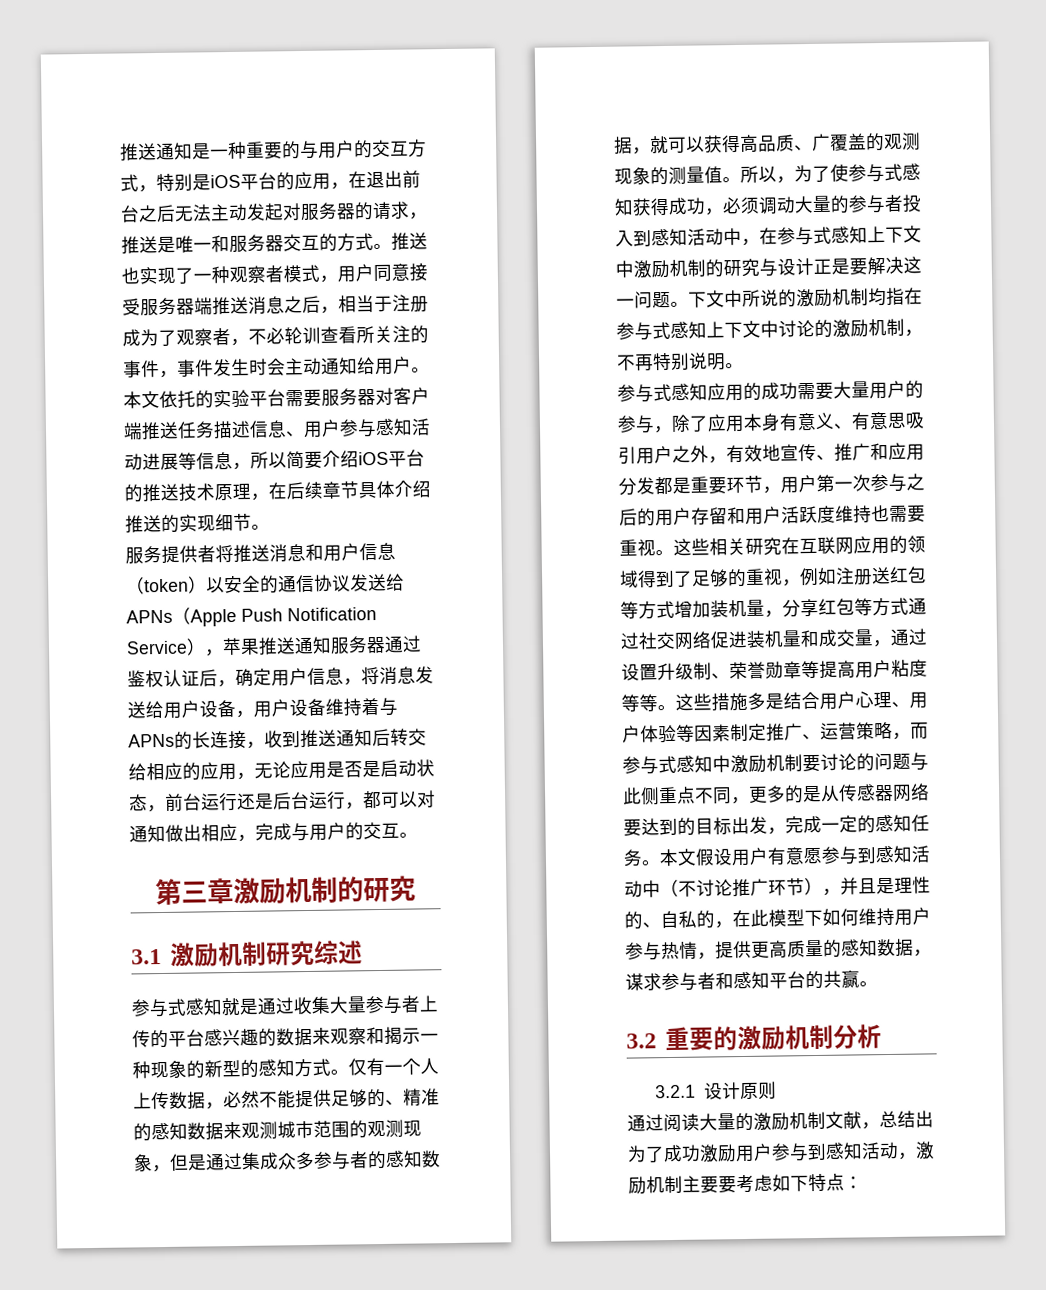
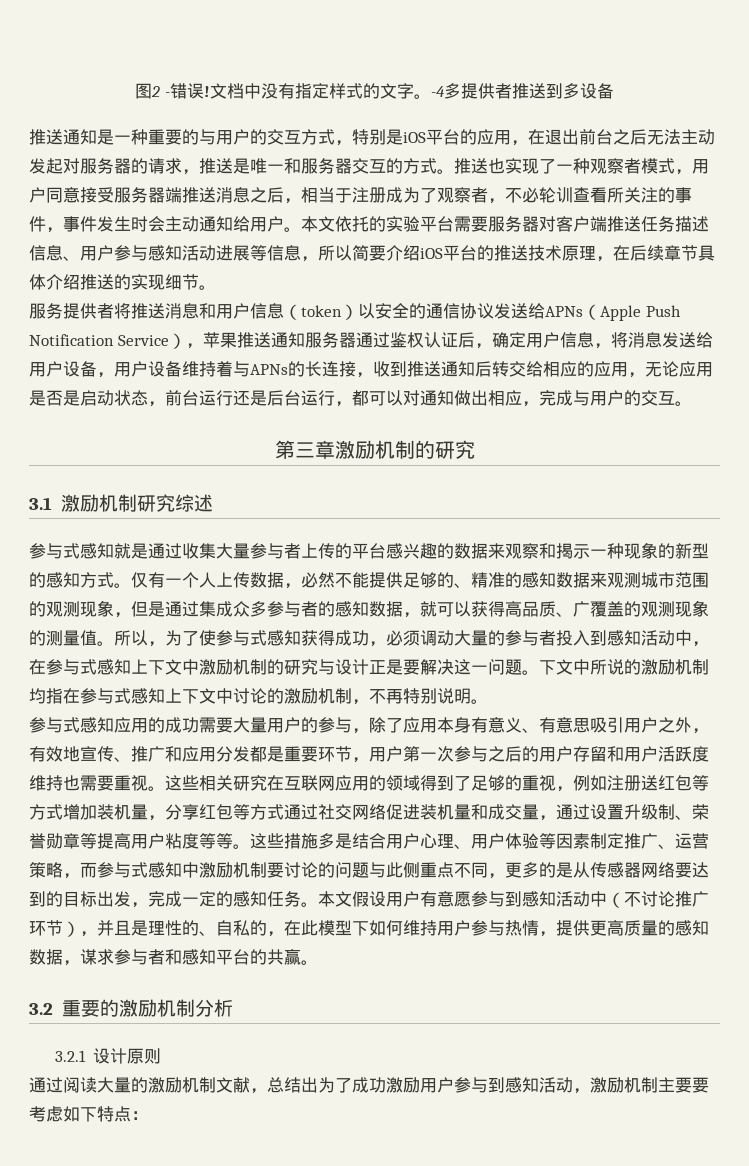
+ 图2 -错误!文档中没有指定样式的文字。-4多提供者推送到多设备

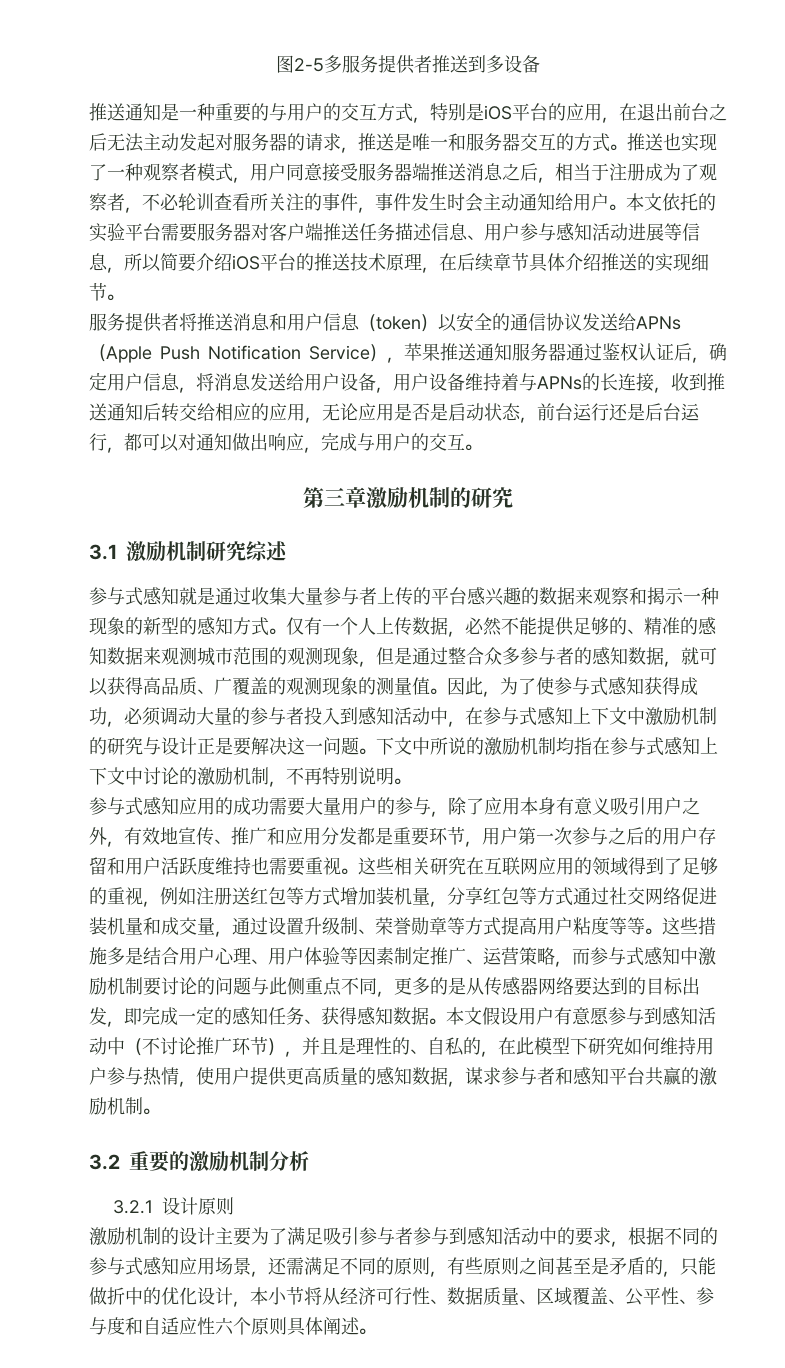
- 图2 -错误!文档中没有指定样式的文字。-4多提供者推送到多设备
+ 图2-5多服务提供者推送到多设备
- 服务提供者将推送消息和用户信息（token）以安全的通信协议发送给APNs（Apple Push Notification Service），苹果推送通知服务器通过鉴权认证后，确定用户信息，将消息发送给用户设备，用户设备维持着与APNs的长连接，收到推送通知后转交给相应的应用，无论应用是否是启动状态，前台运行还是后台运行，都可以对通知做出相应，完成与用户的交互。
+ 服务提供者将推送消息和用户信息（token）以安全的通信协议发送给APNs（Apple Push Notification Service），苹果推送通知服务器通过鉴权认证后，确定用户信息，将消息发送给用户设备，用户设备维持着与APNs的长连接，收到推送通知后转交给相应的应用，无论应用是否是启动状态，前台运行还是后台运行，都可以对通知做出响应，完成与用户的交互。
- 仅有一个人上传数据，必然不能提供足够的、精准的感知数据来观测城市范围的观测现象，但是通过集成众多参与者的感知数据，就可以获得高品质、广覆盖的观测现象的测量值。
+ 仅有一个人上传数据，必然不能提供足够的、精准的感知数据来观测城市范围的观测现象，但是通过整合众多参与者的感知数据，就可以获得高品质、广覆盖的观测现象的测量值。
- 所以，为了使参与式感知获得成功，必须调动大量的参与者投入到感知活动中，在参与式感知上下文中激励机制的研究与设计正是要解决这一问题。
+ 因此，为了使参与式感知获得成功，必须调动大量的参与者投入到感知活动中，在参与式感知上下文中激励机制的研究与设计正是要解决这一问题。
- 参与式感知应用的成功需要大量用户的参与，除了应用本身有意义、有意思吸引用户之外，有效地宣传、推广和应用分发都是重要环节，用户第一次参与之后的用户存留和用户活跃度维持也需要重视。
+ 参与式感知应用的成功需要大量用户的参与，除了应用本身有意义吸引用户之外，有效地宣传、推广和应用分发都是重要环节，用户第一次参与之后的用户存留和用户活跃度维持也需要重视。
- 这些相关研究在互联网应用的领域得到了足够的重视，例如注册送红包等方式增加装机量，分享红包等方式通过社交网络促进装机量和成交量，通过设置升级制、荣誉勋章等提高用户粘度等等。
+ 这些相关研究在互联网应用的领域得到了足够的重视，例如注册送红包等方式增加装机量，分享红包等方式通过社交网络促进装机量和成交量，通过设置升级制、荣誉勋章等方式提高用户粘度等等。
- 这些措施多是结合用户心理、用户体验等因素制定推广、运营策略，而参与式感知中激励机制要讨论的问题与此侧重点不同，更多的是从传感器网络要达到的目标出发，完成一定的感知任务。
+ 这些措施多是结合用户心理、用户体验等因素制定推广、运营策略，而参与式感知中激励机制要讨论的问题与此侧重点不同，更多的是从传感器网络要达到的目标出发，即完成一定的感知任务、获得感知数据。
- 本文假设用户有意愿参与到感知活动中（不讨论推广环节），并且是理性的、自私的，在此模型下如何维持用户参与热情，提供更高质量的感知数据，谋求参与者和感知平台的共赢。
+ 本文假设用户有意愿参与到感知活动中（不讨论推广环节），并且是理性的、自私的，在此模型下研究如何维持用户参与热情，使用户提供更高质量的感知数据，谋求参与者和感知平台共赢的激励机制。
- 通过阅读大量的激励机制文献，总结出为了成功激励用户参与到感知活动，激励机制主要要考虑如下特点：
+ 激励机制的设计主要为了满足吸引参与者参与到感知活动中的要求，根据不同的参与式感知应用场景，还需满足不同的原则，有些原则之间甚至是矛盾的，只能做折中的优化设计，本小节将从经济可行性、数据质量、区域覆盖、公平性、参与度和自适应性六个原则具体阐述。

